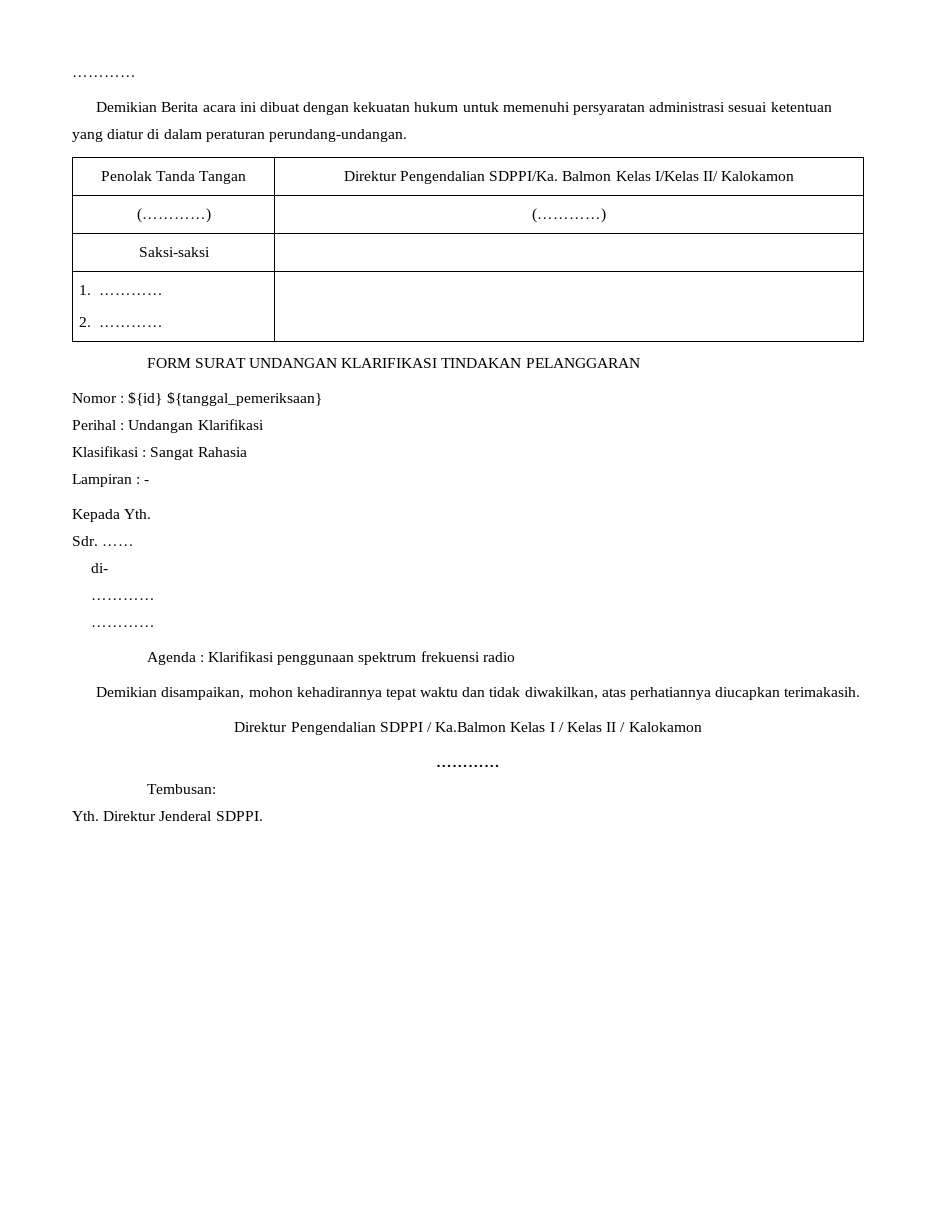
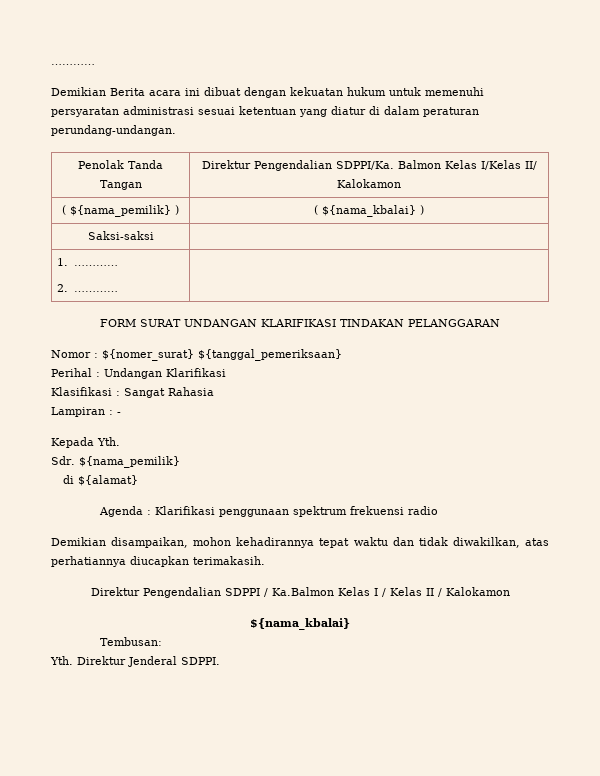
- (…………) | (…………)
+ ( ${nama_pemilik} ) | ( ${nama_kbalai} )
- Nomor : ${id} ${tanggal_pemeriksaan}
+ Nomor : ${nomer_surat} ${tanggal_pemeriksaan}
- Sdr. ……
- di-
- …………
- …………
+ Sdr. ${nama_pemilik}
+ di ${alamat}
  Direktur Pengendalian SDPPI / Ka.Balmon Kelas I / Kelas II / Kalokamon
- …………
+ ${nama_kbalai}

